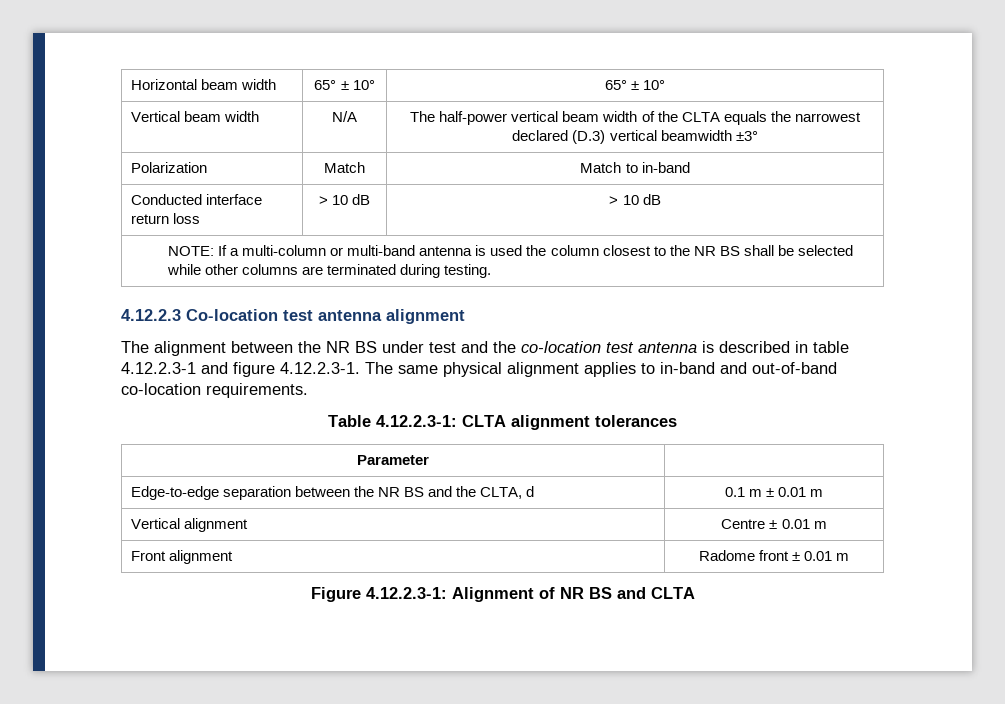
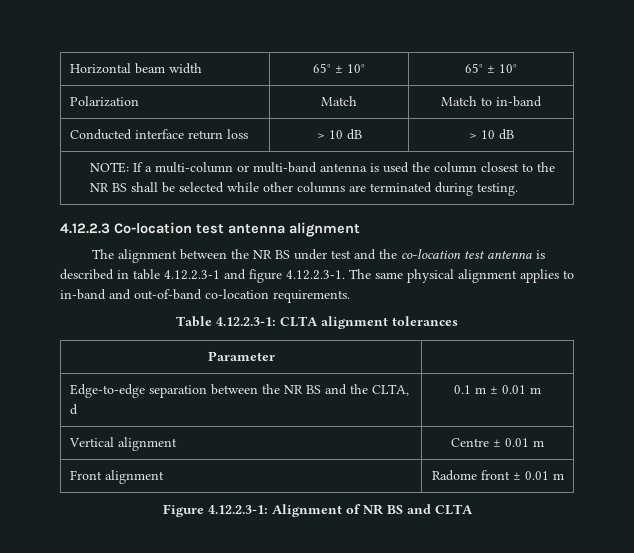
- Vertical beam width | N/A | The half-power vertical beam width of the CLTA equals the narrowest declared (D.3) vertical beamwidth ±3°

